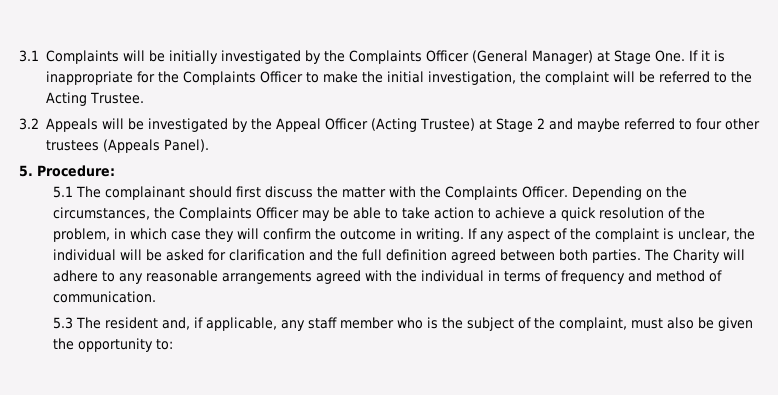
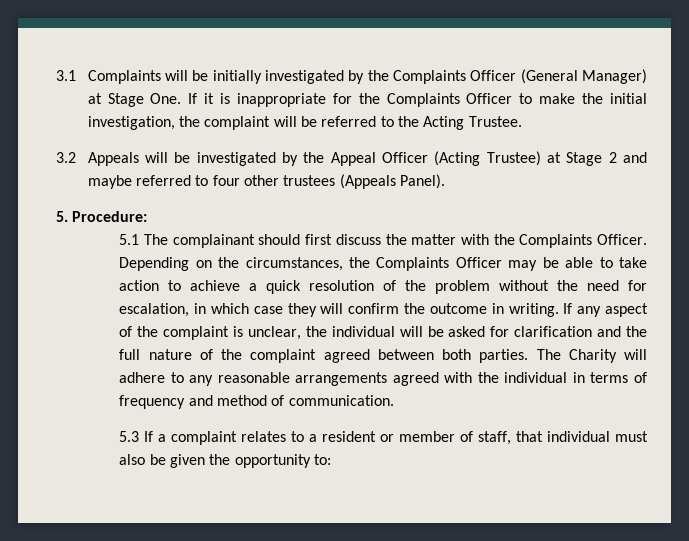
- Depending on the circumstances, the Complaints Officer may be able to take action to achieve a quick resolution of the problem, in which case they will confirm the outcome in writing.
+ Depending on the circumstances, the Complaints Officer may be able to take action to achieve a quick resolution of the problem without the need for escalation, in which case they will confirm the outcome in writing.
- If any aspect of the complaint is unclear, the individual will be asked for clarification and the full definition agreed between both parties.
+ If any aspect of the complaint is unclear, the individual will be asked for clarification and the full nature of the complaint agreed between both parties.
- 5.3 The resident and, if applicable, any staff member who is the subject of the complaint, must also be given the opportunity to:
+ 5.3 If a complaint relates to a resident or member of staff, that individual must also be given the opportunity to:

